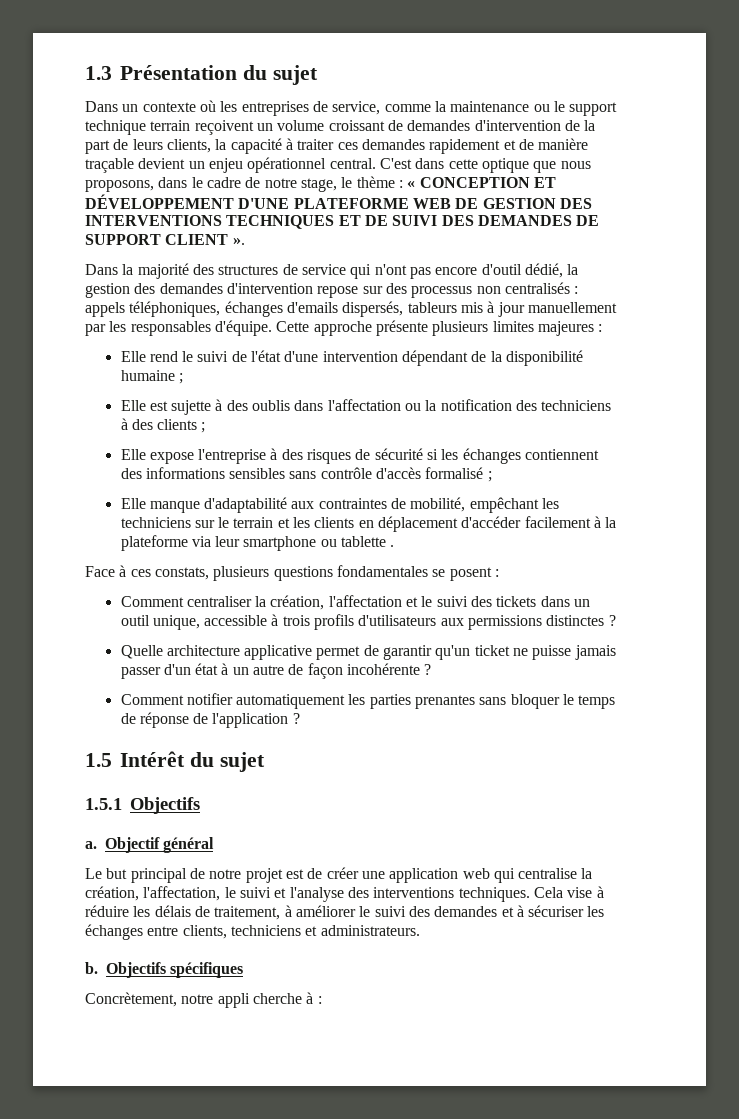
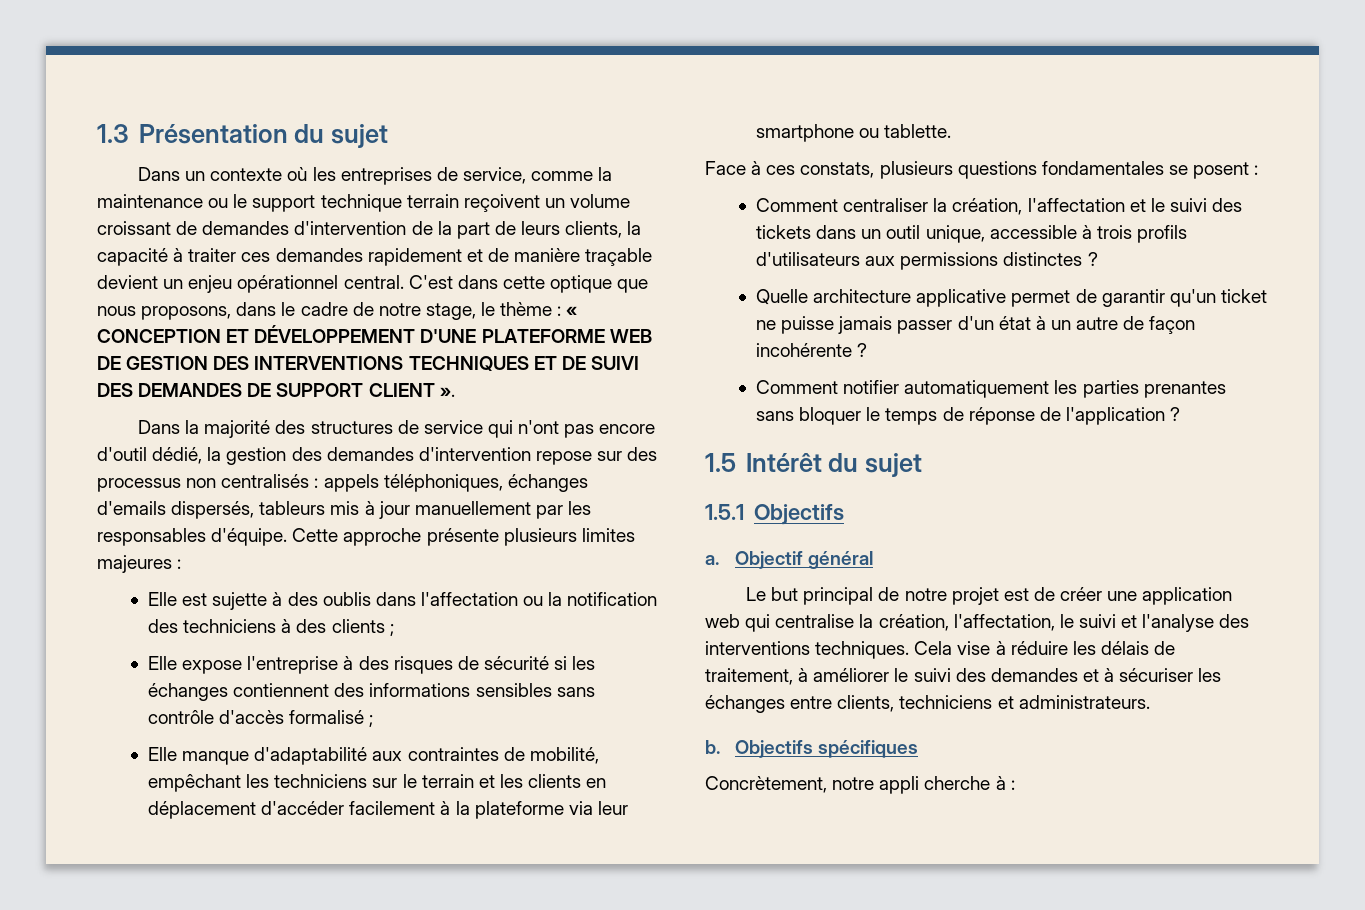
- Elle rend le suivi de l'état d'une intervention dépendant de la disponibilité humaine ;
- Elle manque d'adaptabilité aux contraintes de mobilité, empêchant les techniciens sur le terrain et les clients en déplacement d'accéder facilement à la plateforme via leur smartphone ou tablette .
+ Elle manque d'adaptabilité aux contraintes de mobilité, empêchant les techniciens sur le terrain et les clients en déplacement d'accéder facilement à la plateforme via leur smartphone ou tablette.

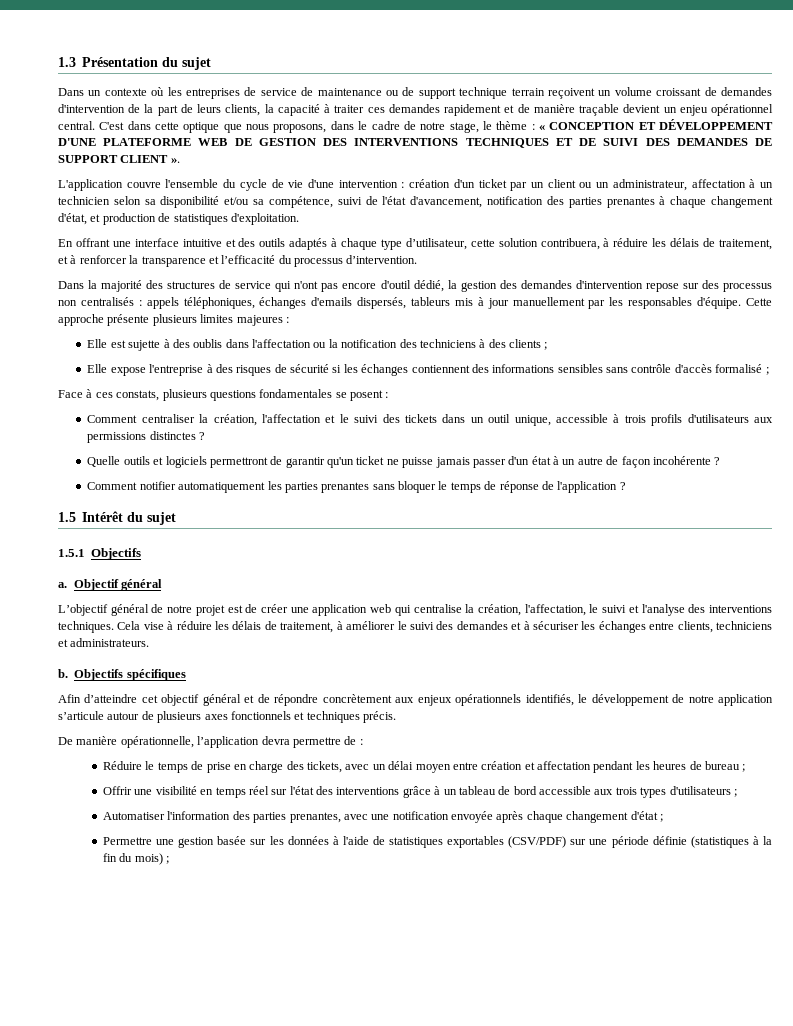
- Dans un contexte où les entreprises de service, comme la maintenance ou le support technique terrain reçoivent un volume croissant de demandes d'intervention de la part de leurs clients, la capacité à traiter ces demandes rapidement et de manière traçable devient un enjeu opérationnel central.
+ Dans un contexte où les entreprises de service de maintenance ou de support technique terrain reçoivent un volume croissant de demandes d'intervention de la part de leurs clients, la capacité à traiter ces demandes rapidement et de manière traçable devient un enjeu opérationnel central.
+ L'application couvre l'ensemble du cycle de vie d'une intervention : création d'un ticket par un client ou un administrateur, affectation à un technicien selon sa disponibilité et/ou sa compétence, suivi de l'état d'avancement, notification des parties prenantes à chaque changement d'état, et production de statistiques d'exploitation.
+ En offrant une interface intuitive et des outils adaptés à chaque type d’utilisateur, cette solution contribuera, à réduire les délais de traitement, et à renforcer la transparence et l’efficacité du processus d’intervention.
- Elle manque d'adaptabilité aux contraintes de mobilité, empêchant les techniciens sur le terrain et les clients en déplacement d'accéder facilement à la plateforme via leur smartphone ou tablette.
- Quelle architecture applicative permet de garantir qu'un ticket ne puisse jamais passer d'un état à un autre de façon incohérente ?
+ Quelle outils et logiciels permettront de garantir qu'un ticket ne puisse jamais passer d'un état à un autre de façon incohérente ?
- Le but principal de notre projet est de créer une application web qui centralise la création, l'affectation, le suivi et l'analyse des interventions techniques.
+ L’objectif général de notre projet est de créer une application web qui centralise la création, l'affectation, le suivi et l'analyse des interventions techniques.
- Concrètement, notre appli cherche à :
+ Afin d’atteindre cet objectif général et de répondre concrètement aux enjeux opérationnels identifiés, le développement de notre application s’articule autour de plusieurs axes fonctionnels et techniques précis.
+ De manière opérationnelle, l’application devra permettre de :
+ Réduire le temps de prise en charge des tickets, avec un délai moyen entre création et affectation pendant les heures de bureau ;
+ Offrir une visibilité en temps réel sur l'état des interventions grâce à un tableau de bord accessible aux trois types d'utilisateurs ;
+ Automatiser l'information des parties prenantes, avec une notification envoyée après chaque changement d'état ;
+ Permettre une gestion basée sur les données à l'aide de statistiques exportables (CSV/PDF) sur une période définie (statistiques à la fin du mois) ;

